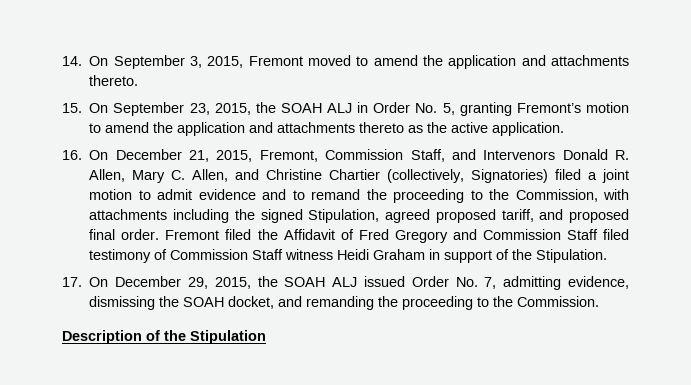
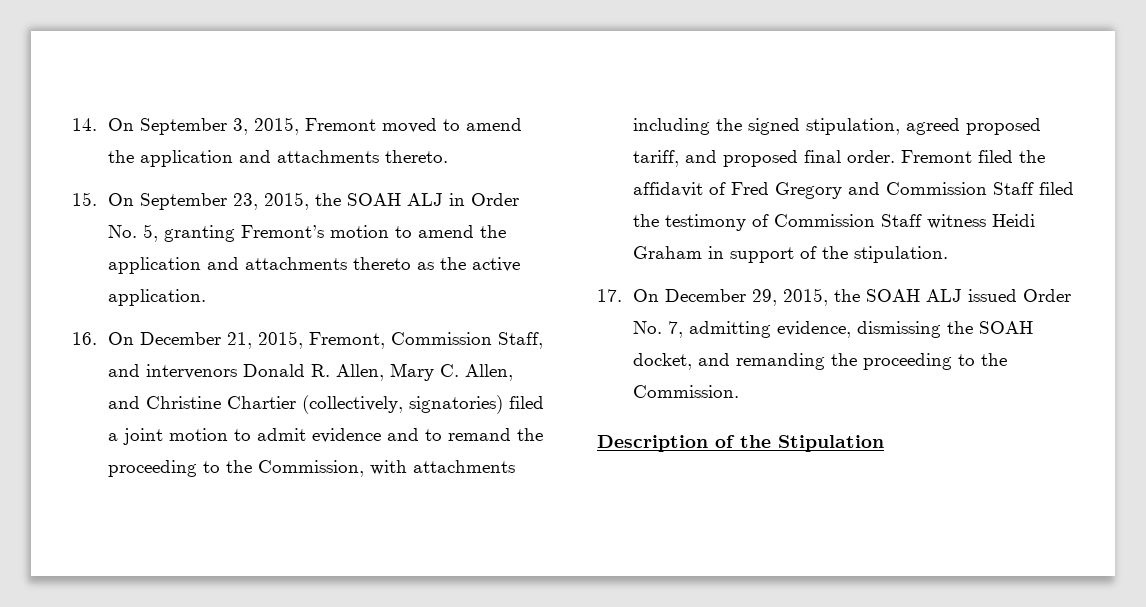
- 16. On December 21, 2015, Fremont, Commission Staff, and Intervenors Donald R. Allen, Mary C. Allen, and Christine Chartier (collectively, Signatories) filed a joint motion to admit evidence and to remand the proceeding to the Commission, with attachments including the signed Stipulation, agreed proposed tariff, and proposed final order.
+ 16. On December 21, 2015, Fremont, Commission Staff, and intervenors Donald R. Allen, Mary C. Allen, and Christine Chartier (collectively, signatories) filed a joint motion to admit evidence and to remand the proceeding to the Commission, with attachments including the signed stipulation, agreed proposed tariff, and proposed final order.
- Fremont filed the Affidavit of Fred Gregory and Commission Staff filed testimony of Commission Staff witness Heidi Graham in support of the Stipulation.
+ Fremont filed the affidavit of Fred Gregory and Commission Staff filed the testimony of Commission Staff witness Heidi Graham in support of the stipulation.

